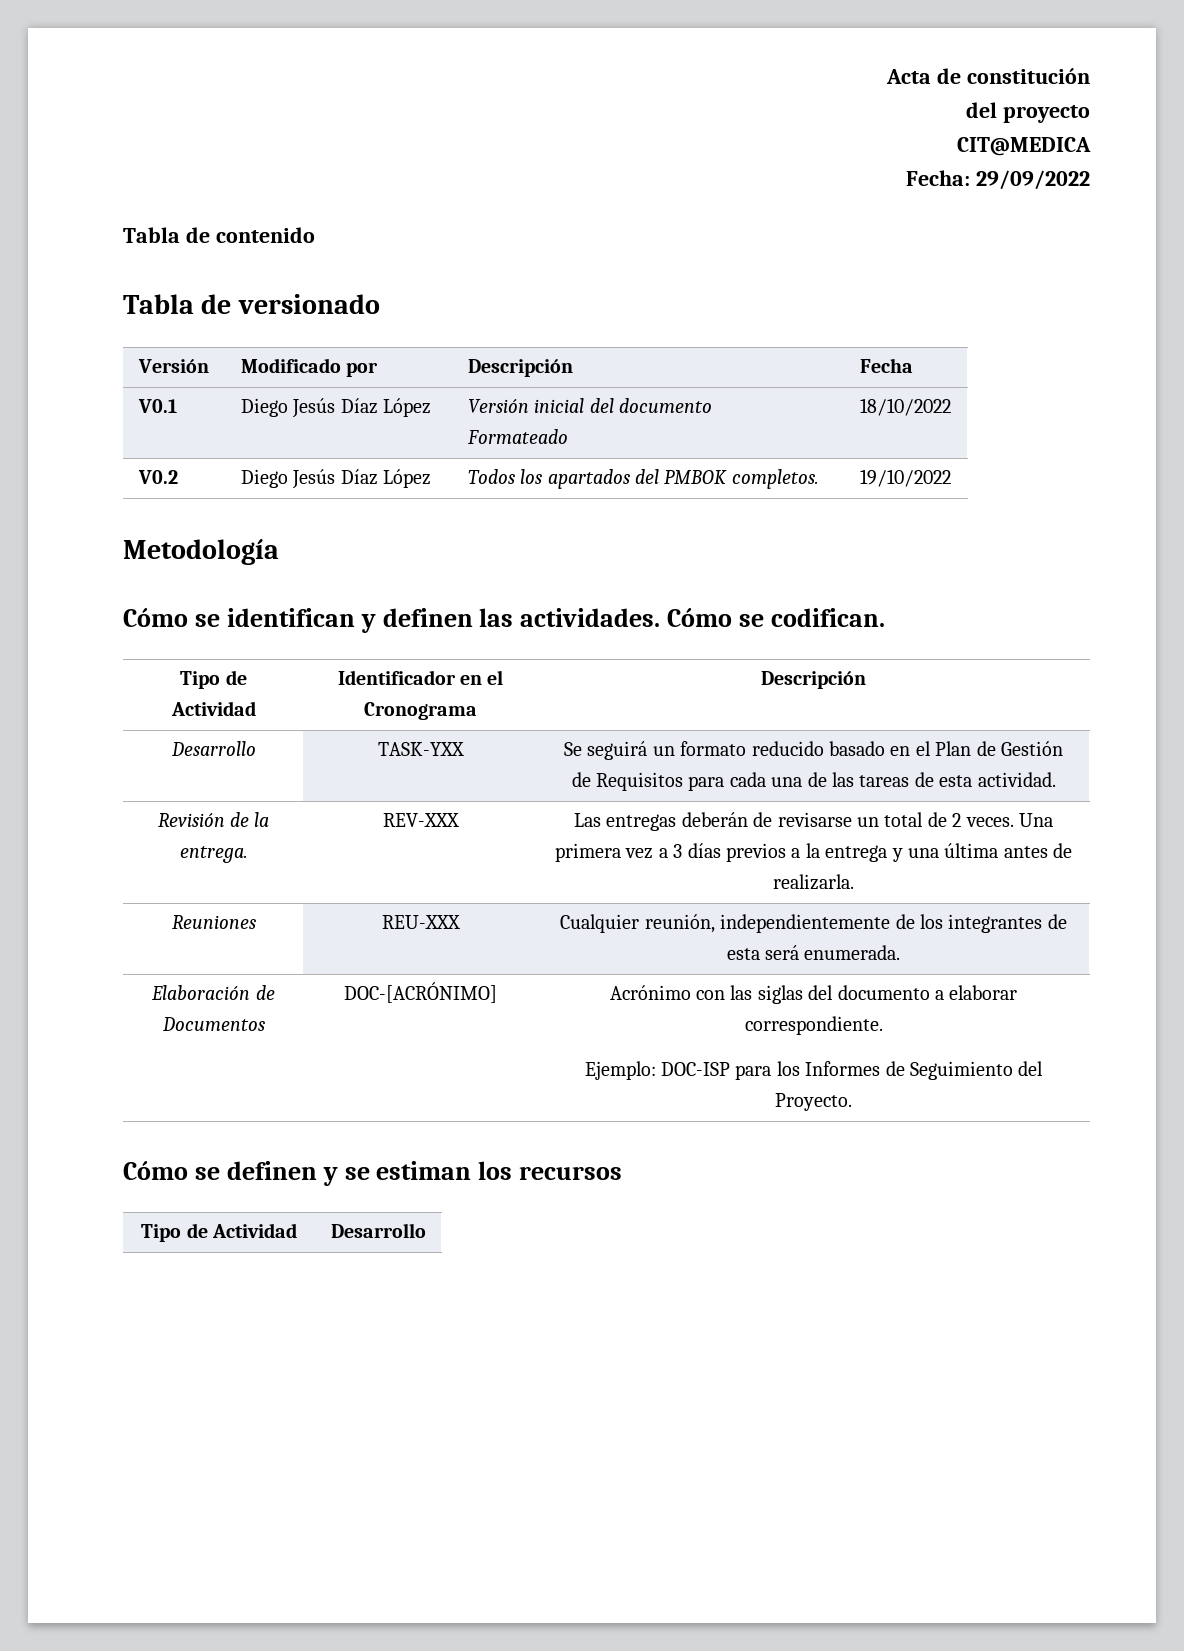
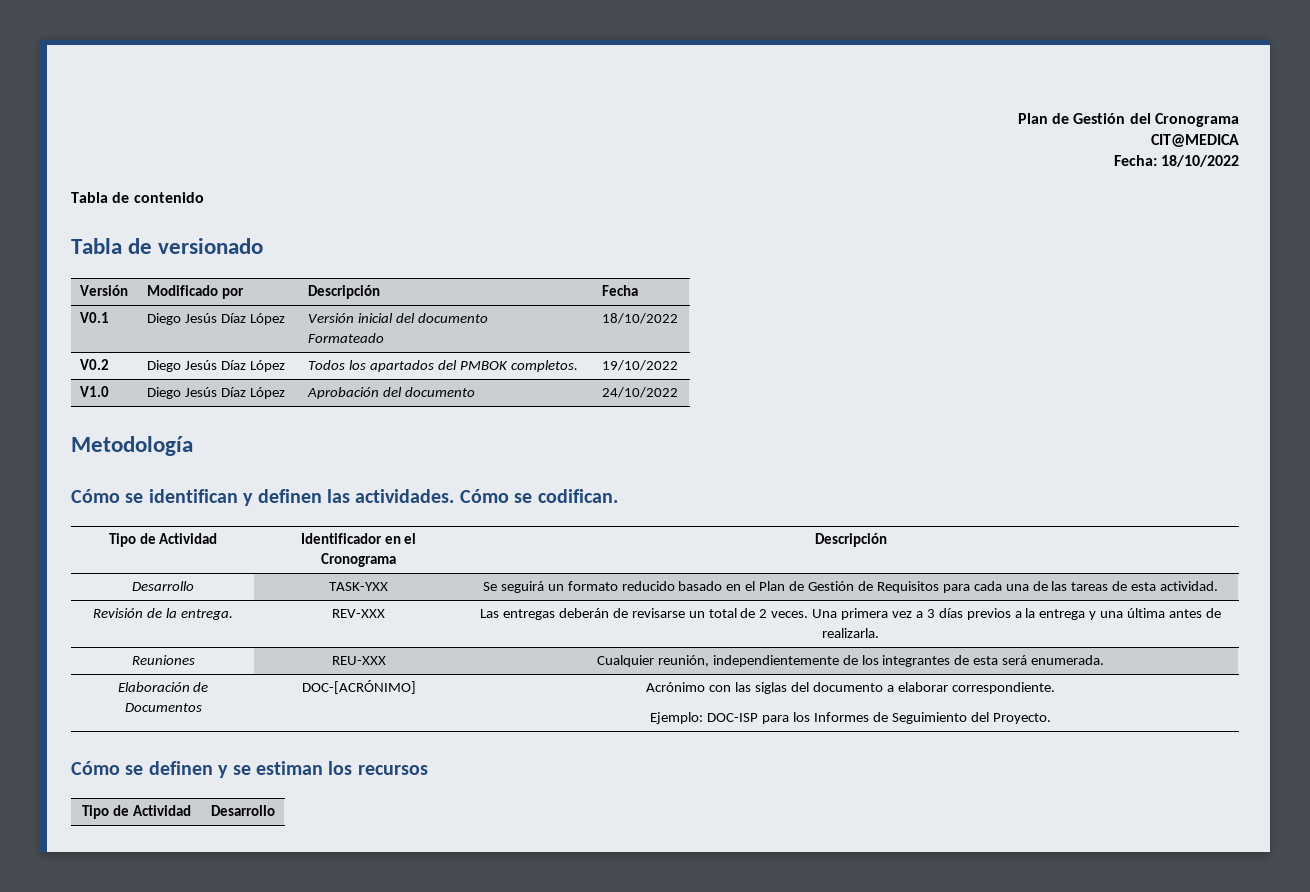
- Acta de constitución
- del proyecto
+ Plan de Gestión del Cronograma
- Fecha: 29/09/2022
+ Fecha: 18/10/2022
+ V1.0 | Diego Jesús Díaz López | Aprobación del documento | 24/10/2022

